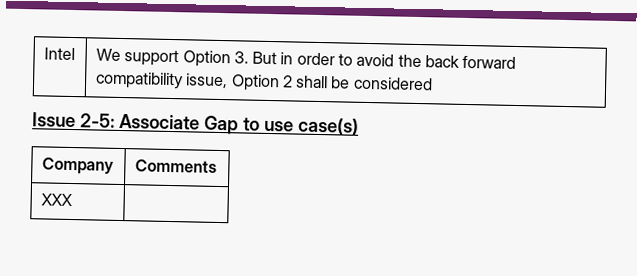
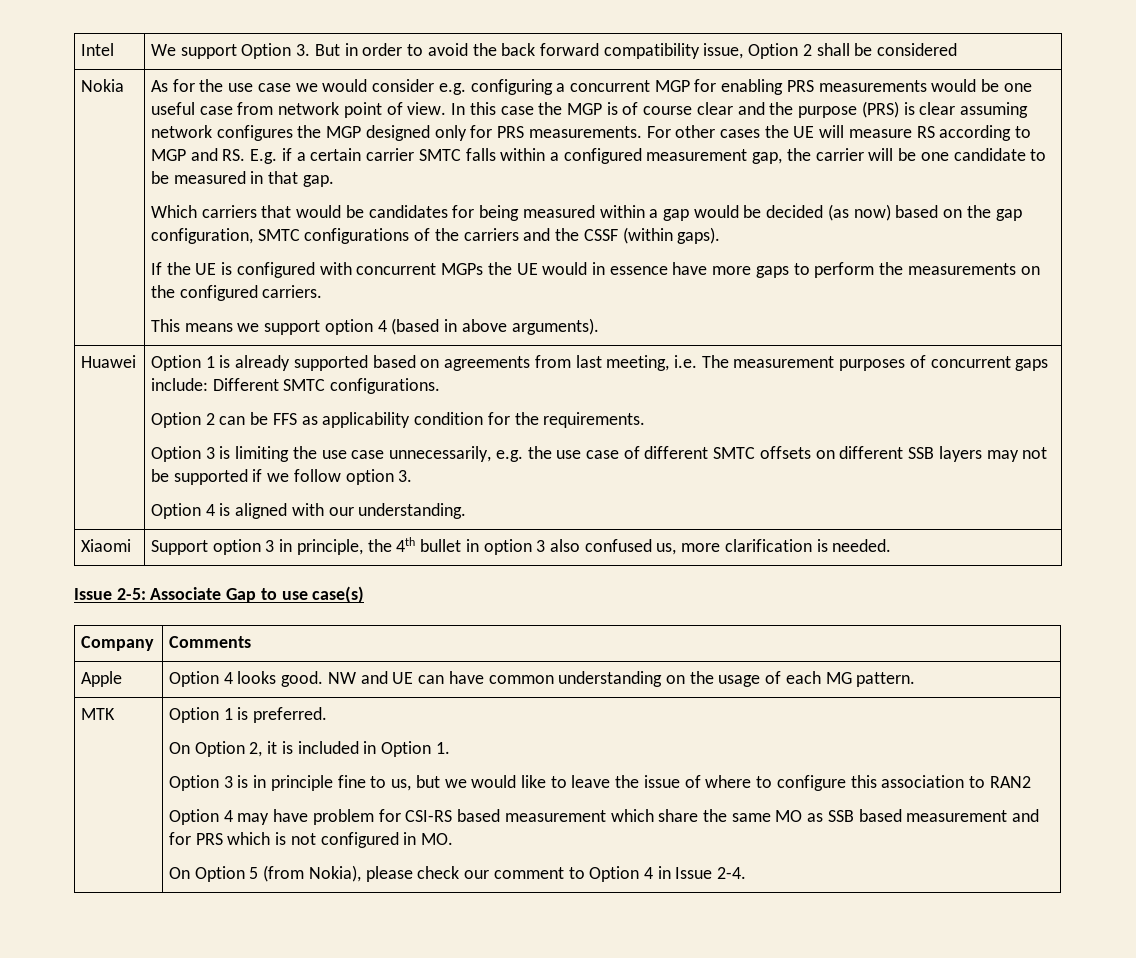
+ Nokia | As for the use case we would consider e.g. configuring a concurrent MGP for enabling PRS measurements would be one useful case from network point of view. In this case the MGP is of course clear and the purpose (PRS) is clear assuming network configures the MGP designed only for PRS measurements. For other cases the UE will measure RS according to MGP and RS. E.g. if a certain carrier SMTC falls within a configured measurement gap, the carrier will be one candidate to be measured in that gap.
+ Which carriers that would be candidates for being measured within a gap would be decided (as now) based on the gap configuration, SMTC configurations of the carriers and the CSSF (within gaps).
+ If the UE is configured with concurrent MGPs the UE would in essence have more gaps to perform the measurements on the configured carriers.
+ This means we support option 4 (based in above arguments).
+ Huawei | Option 1 is already supported based on agreements from last meeting, i.e. The measurement purposes of concurrent gaps include: Different SMTC configurations.
+ Option 2 can be FFS as applicability condition for the requirements.
+ Option 3 is limiting the use case unnecessarily, e.g. the use case of different SMTC offsets on different SSB layers may not be supported if we follow option 3.
+ Option 4 is aligned with our understanding.
+ Xiaomi | Support option 3 in principle, the 4th bullet in option 3 also confused us, more clarification is needed.
- XXX |
+ Apple | Option 4 looks good. NW and UE can have common understanding on the usage of each MG pattern.
+ MTK | Option 1 is preferred.
+ On Option 2, it is included in Option 1.
+ Option 3 is in principle fine to us, but we would like to leave the issue of where to configure this association to RAN2
+ Option 4 may have problem for CSI-RS based measurement which share the same MO as SSB based measurement and for PRS which is not configured in MO.
+ On Option 5 (from Nokia), please check our comment to Option 4 in Issue 2-4.

